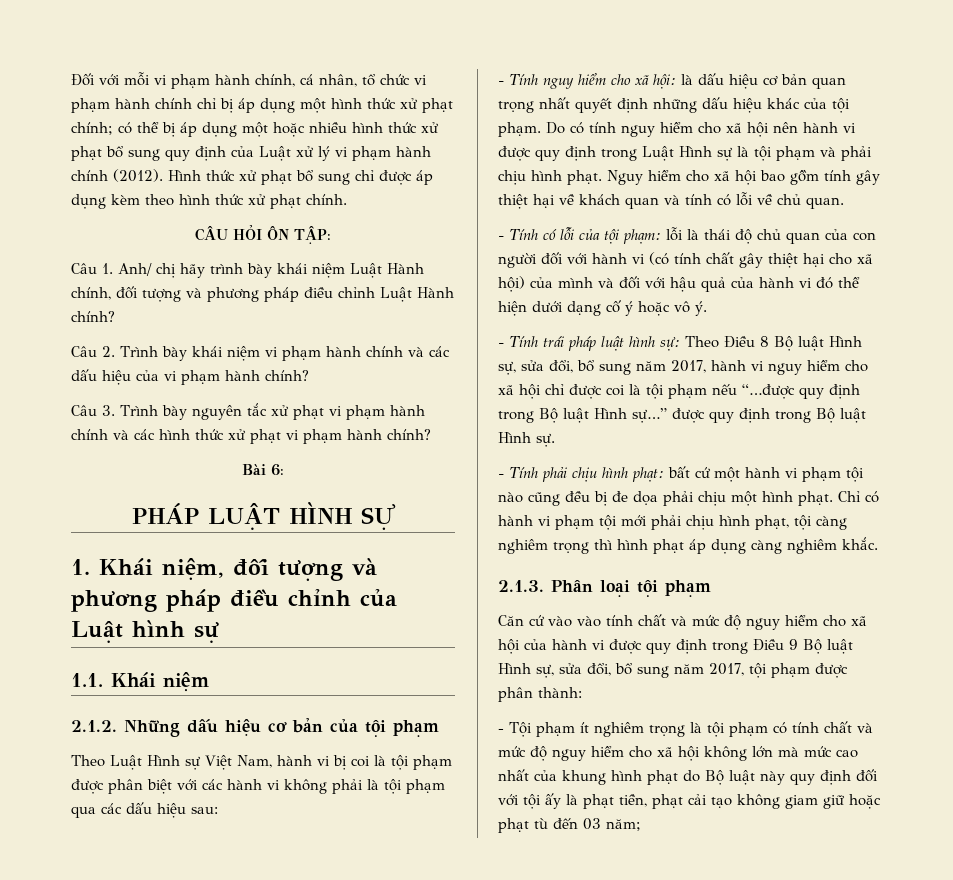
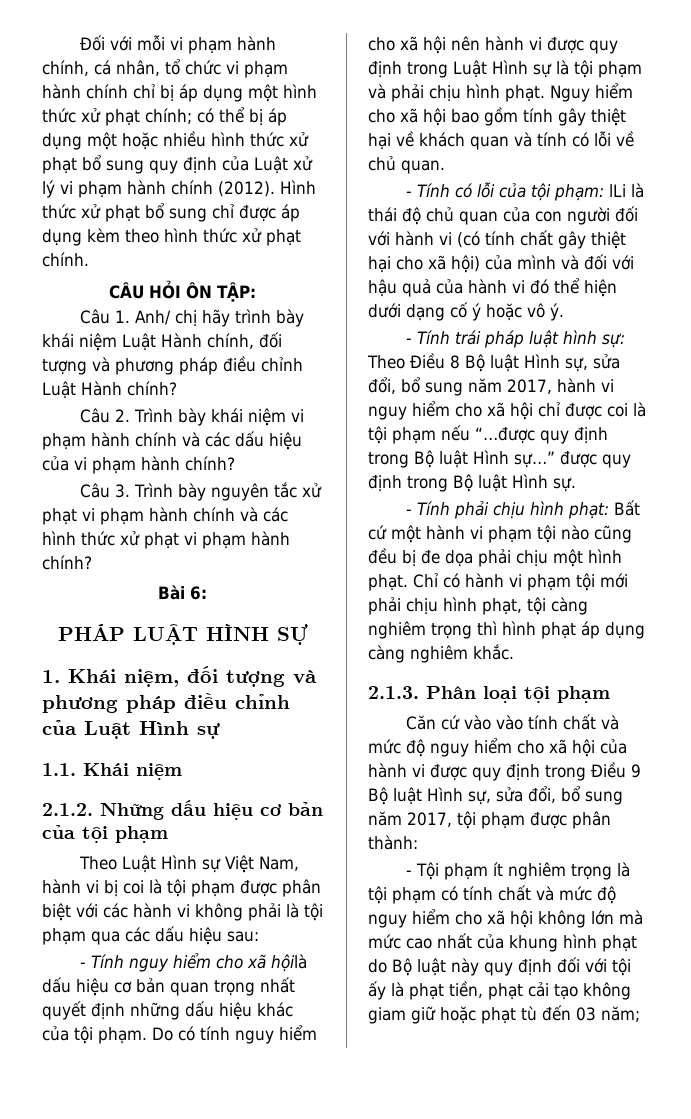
- 1. Khái niệm, đối tượng và phương pháp điều chỉnh của Luật hình sự
+ 1. Khái niệm, đối tượng và phương pháp điều chỉnh của Luật Hình sự
- - Tính nguy hiểm cho xã hội: là dấu hiệu cơ bản quan trọng nhất quyết định những dấu hiệu khác của tội phạm.
+ - Tính nguy hiểm cho xã hộilà dấu hiệu cơ bản quan trọng nhất quyết định những dấu hiệu khác của tội phạm.
- - Tính có lỗi của tội phạm: lỗi là thái độ chủ quan của con người đối với hành vi (có tính chất gây thiệt hại cho xã hội) của mình và đối với hậu quả của hành vi đó thể hiện dưới dạng cố ý hoặc vô ý.
+ - Tính có lỗi của tội phạm: lLi là thái độ chủ quan của con người đối với hành vi (có tính chất gây thiệt hại cho xã hội) của mình và đối với hậu quả của hành vi đó thể hiện dưới dạng cố ý hoặc vô ý.
- - Tính phải chịu hình phạt: bất cứ một hành vi phạm tội nào cũng đều bị đe dọa phải chịu một hình phạt.
+ - Tính phải chịu hình phạt: Bất cứ một hành vi phạm tội nào cũng đều bị đe dọa phải chịu một hình phạt.

